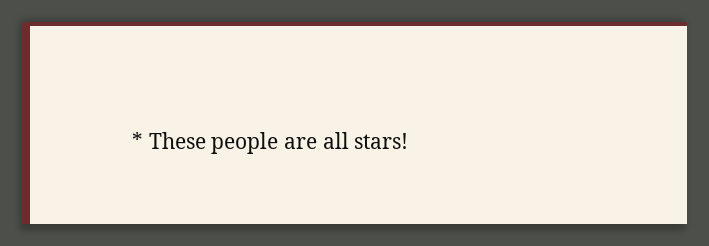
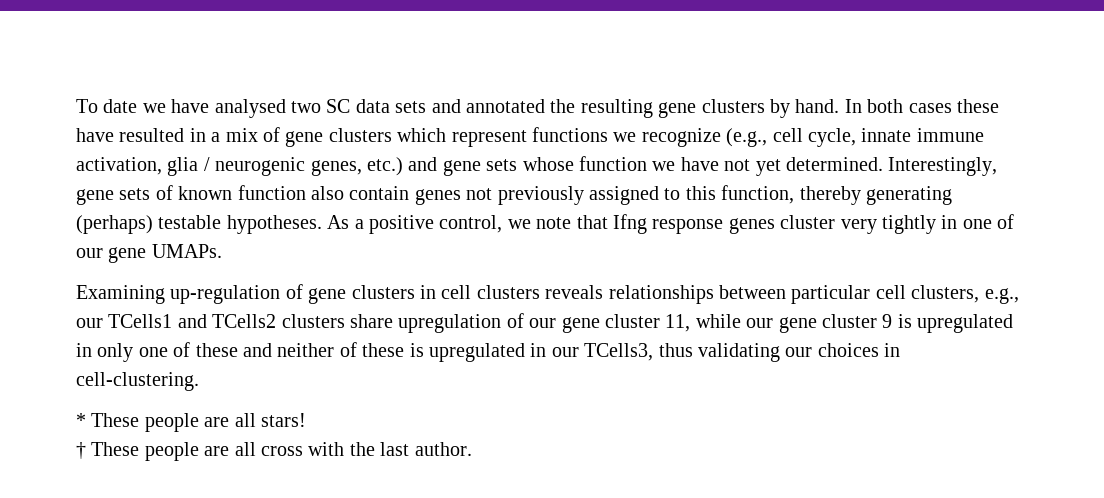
+ To date we have analysed two SC data sets and annotated the resulting gene clusters by hand. In both cases these have resulted in a mix of gene clusters which represent functions we recognize (e.g., cell cycle, innate immune activation, glia / neurogenic genes, etc.) and gene sets whose function we have not yet determined. Interestingly, gene sets of known function also contain genes not previously assigned to this function, thereby generating (perhaps) testable hypotheses. As a positive control, we note that Ifng response genes cluster very tightly in one of our gene UMAPs.
+ Examining up-regulation of gene clusters in cell clusters reveals relationships between particular cell clusters, e.g., our TCells1 and TCells2 clusters share upregulation of our gene cluster 11, while our gene cluster 9 is upregulated in only one of these and neither of these is upregulated in our TCells3, thus validating our choices in cell-clustering.
+ † These people are all cross with the last author.

